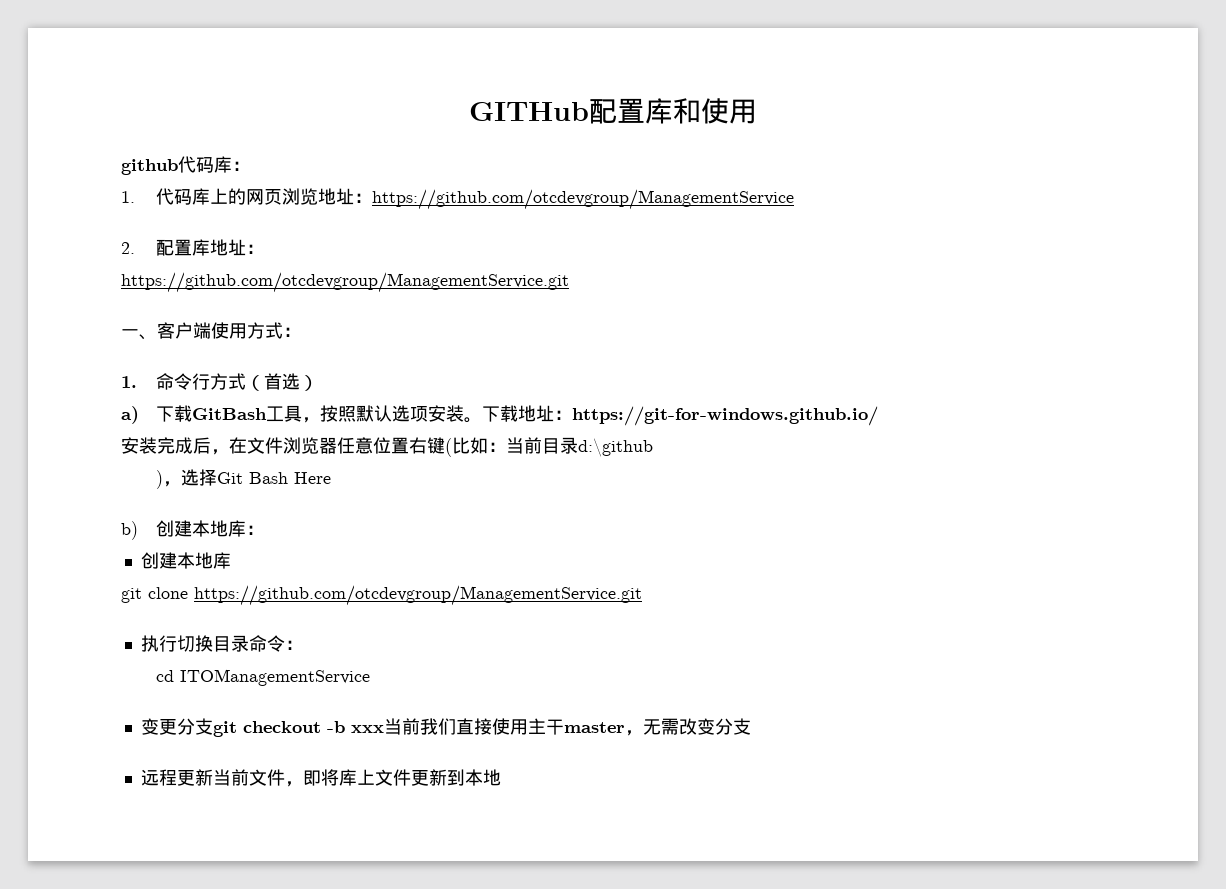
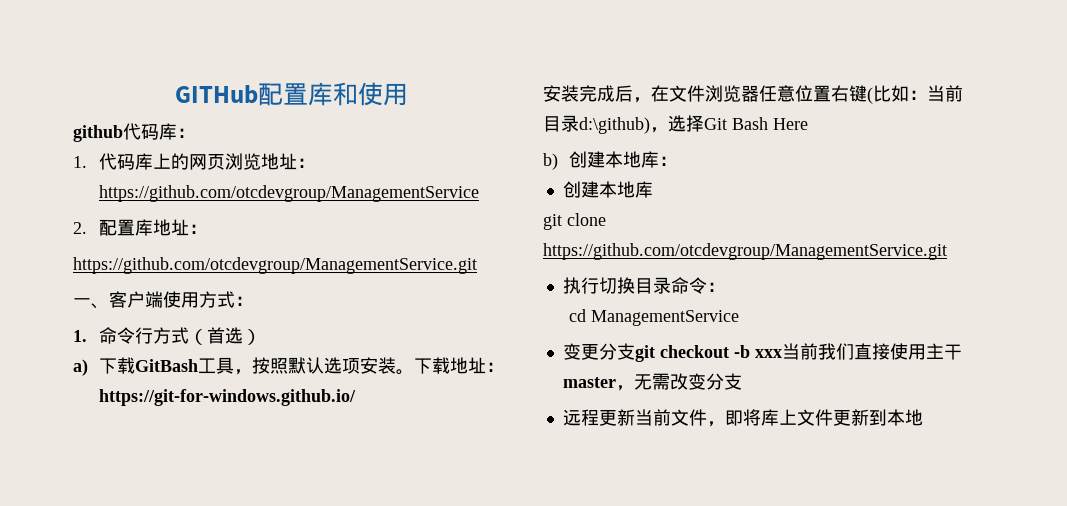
- 安装完成后，在文件浏览器任意位置右键(比如：当前目录d:\github
- )，选择Git Bash Here
+ 安装完成后，在文件浏览器任意位置右键(比如：当前目录d:\github)，选择Git Bash Here
- cd ITOManagementService
+ cd ManagementService

